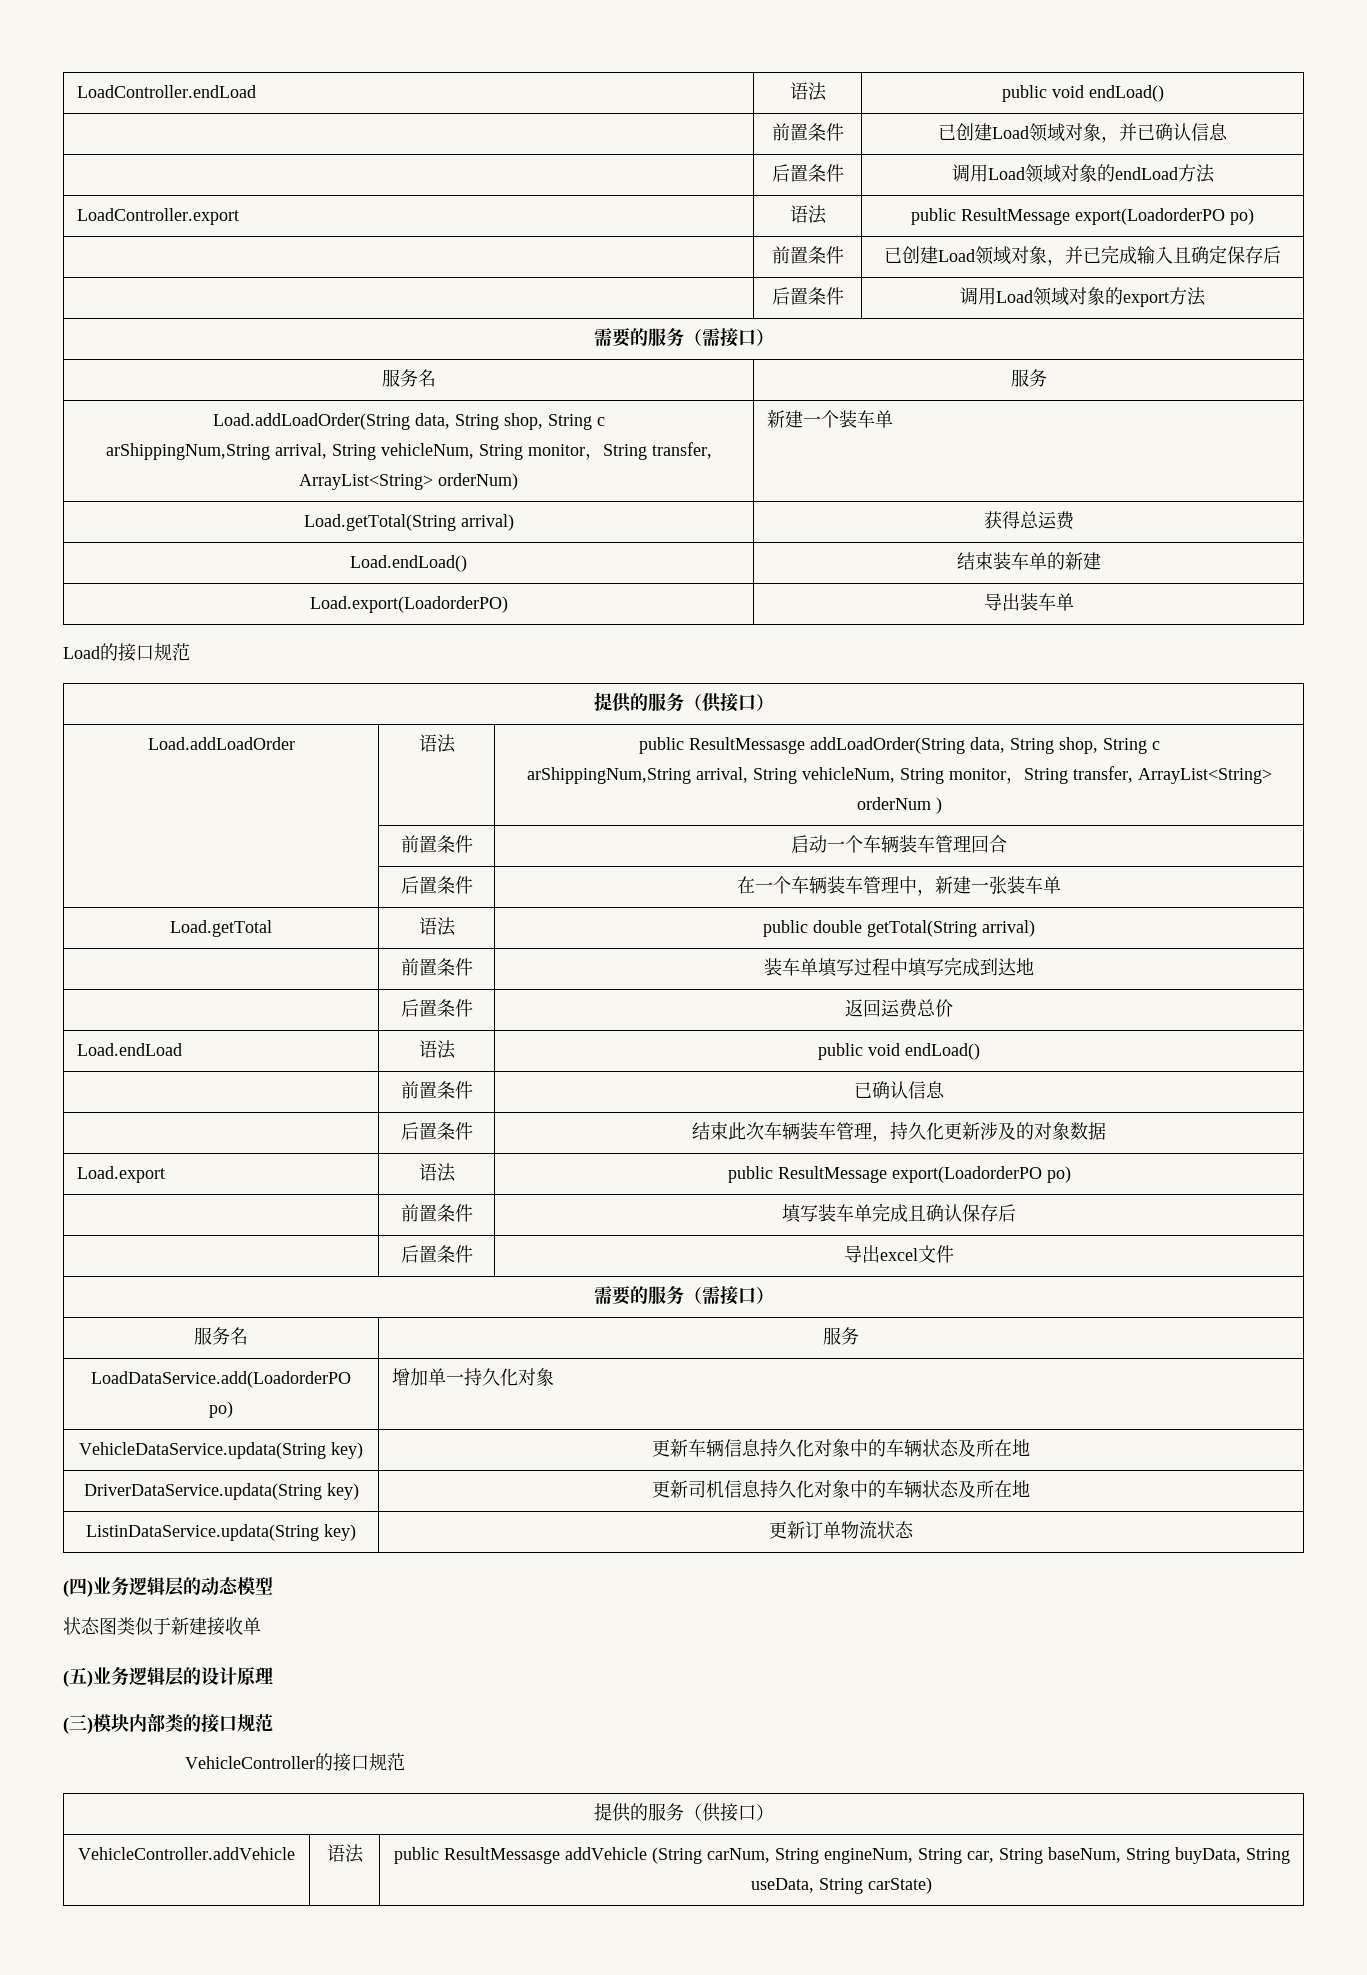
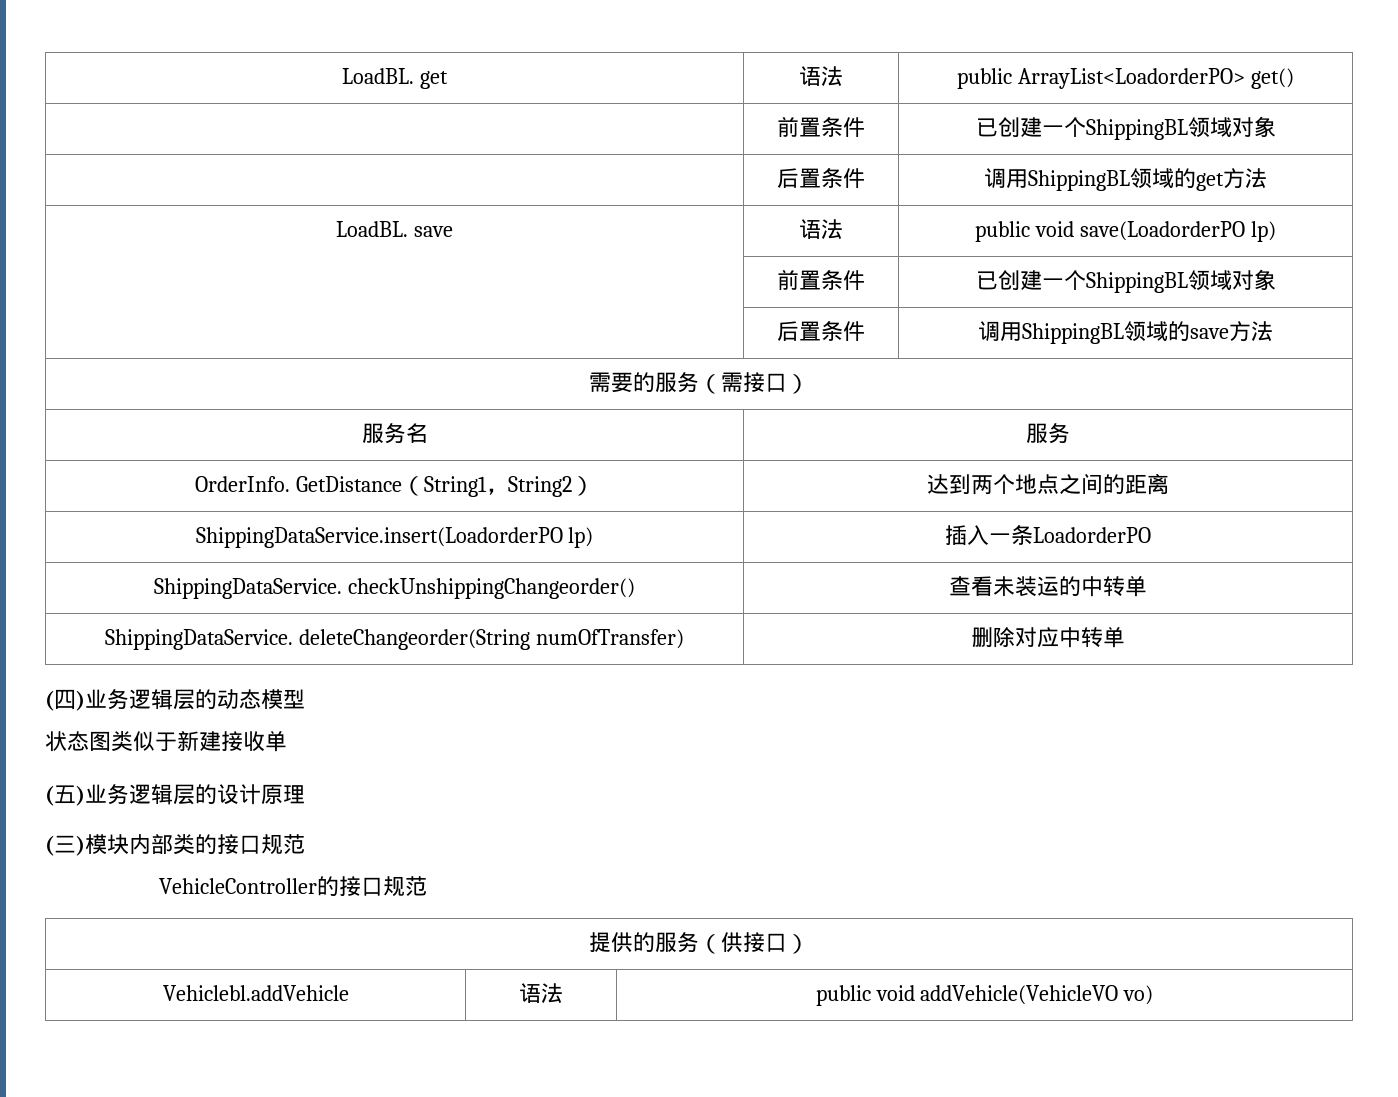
- LoadController.endLoad | 语法 | public void endLoad()
- | 前置条件 | 已创建Load领域对象，并已确认信息
- | 后置条件 | 调用Load领域对象的endLoad方法
- LoadController.export | 语法 | public ResultMessage export(LoadorderPO po)
- | 前置条件 | 已创建Load领域对象，并已完成输入且确定保存后
- | 后置条件 | 调用Load领域对象的export方法
+ LoadBL. get | 语法 | public ArrayList<LoadorderPO> get()
+ | 前置条件 | 已创建一个ShippingBL领域对象
+ | 后置条件 | 调用ShippingBL领域的get方法
+ LoadBL. save | 语法 | public void save(LoadorderPO lp)
+ | 前置条件 | 已创建一个ShippingBL领域对象
+ | 后置条件 | 调用ShippingBL领域的save方法
- Load.addLoadOrder(String data, String shop, String c
- arShippingNum,String arrival, String vehicleNum, String monitor，String transfer, ArrayList<String> orderNum) | 新建一个装车单
- Load.getTotal(String arrival) | 获得总运费
- Load.endLoad() | 结束装车单的新建
- Load.export(LoadorderPO) | 导出装车单
- Load的接口规范
- 提供的服务（供接口）
- Load.addLoadOrder | 语法 | public ResultMessasge addLoadOrder(String data, String shop, String c
- arShippingNum,String arrival, String vehicleNum, String monitor，String transfer, ArrayList<String> orderNum )
- | 前置条件 | 启动一个车辆装车管理回合
- | 后置条件 | 在一个车辆装车管理中，新建一张装车单
- Load.getTotal | 语法 | public double getTotal(String arrival)
- | 前置条件 | 装车单填写过程中填写完成到达地
- | 后置条件 | 返回运费总价
- Load.endLoad | 语法 | public void endLoad()
- | 前置条件 | 已确认信息
- | 后置条件 | 结束此次车辆装车管理，持久化更新涉及的对象数据
- Load.export | 语法 | public ResultMessage export(LoadorderPO po)
- | 前置条件 | 填写装车单完成且确认保存后
- | 后置条件 | 导出excel文件
- 需要的服务（需接口）
- 服务名 | 服务
- LoadDataService.add(LoadorderPO po) | 增加单一持久化对象
- VehicleDataService.updata(String key) | 更新车辆信息持久化对象中的车辆状态及所在地
- DriverDataService.updata(String key) | 更新司机信息持久化对象中的车辆状态及所在地
- ListinDataService.updata(String key) | 更新订单物流状态
+ OrderInfo. GetDistance（String1，String2） | 达到两个地点之间的距离
+ ShippingDataService.insert(LoadorderPO lp) | 插入一条LoadorderPO
+ ShippingDataService. checkUnshippingChangeorder() | 查看未装运的中转单
+ ShippingDataService. deleteChangeorder(String numOfTransfer) | 删除对应中转单
- VehicleController.addVehicle | 语法 | public ResultMessasge addVehicle (String carNum, String engineNum, String car, String baseNum, String buyData, String useData, String carState)
+ Vehiclebl.addVehicle | 语法 | public void addVehicle(VehicleVO vo)

